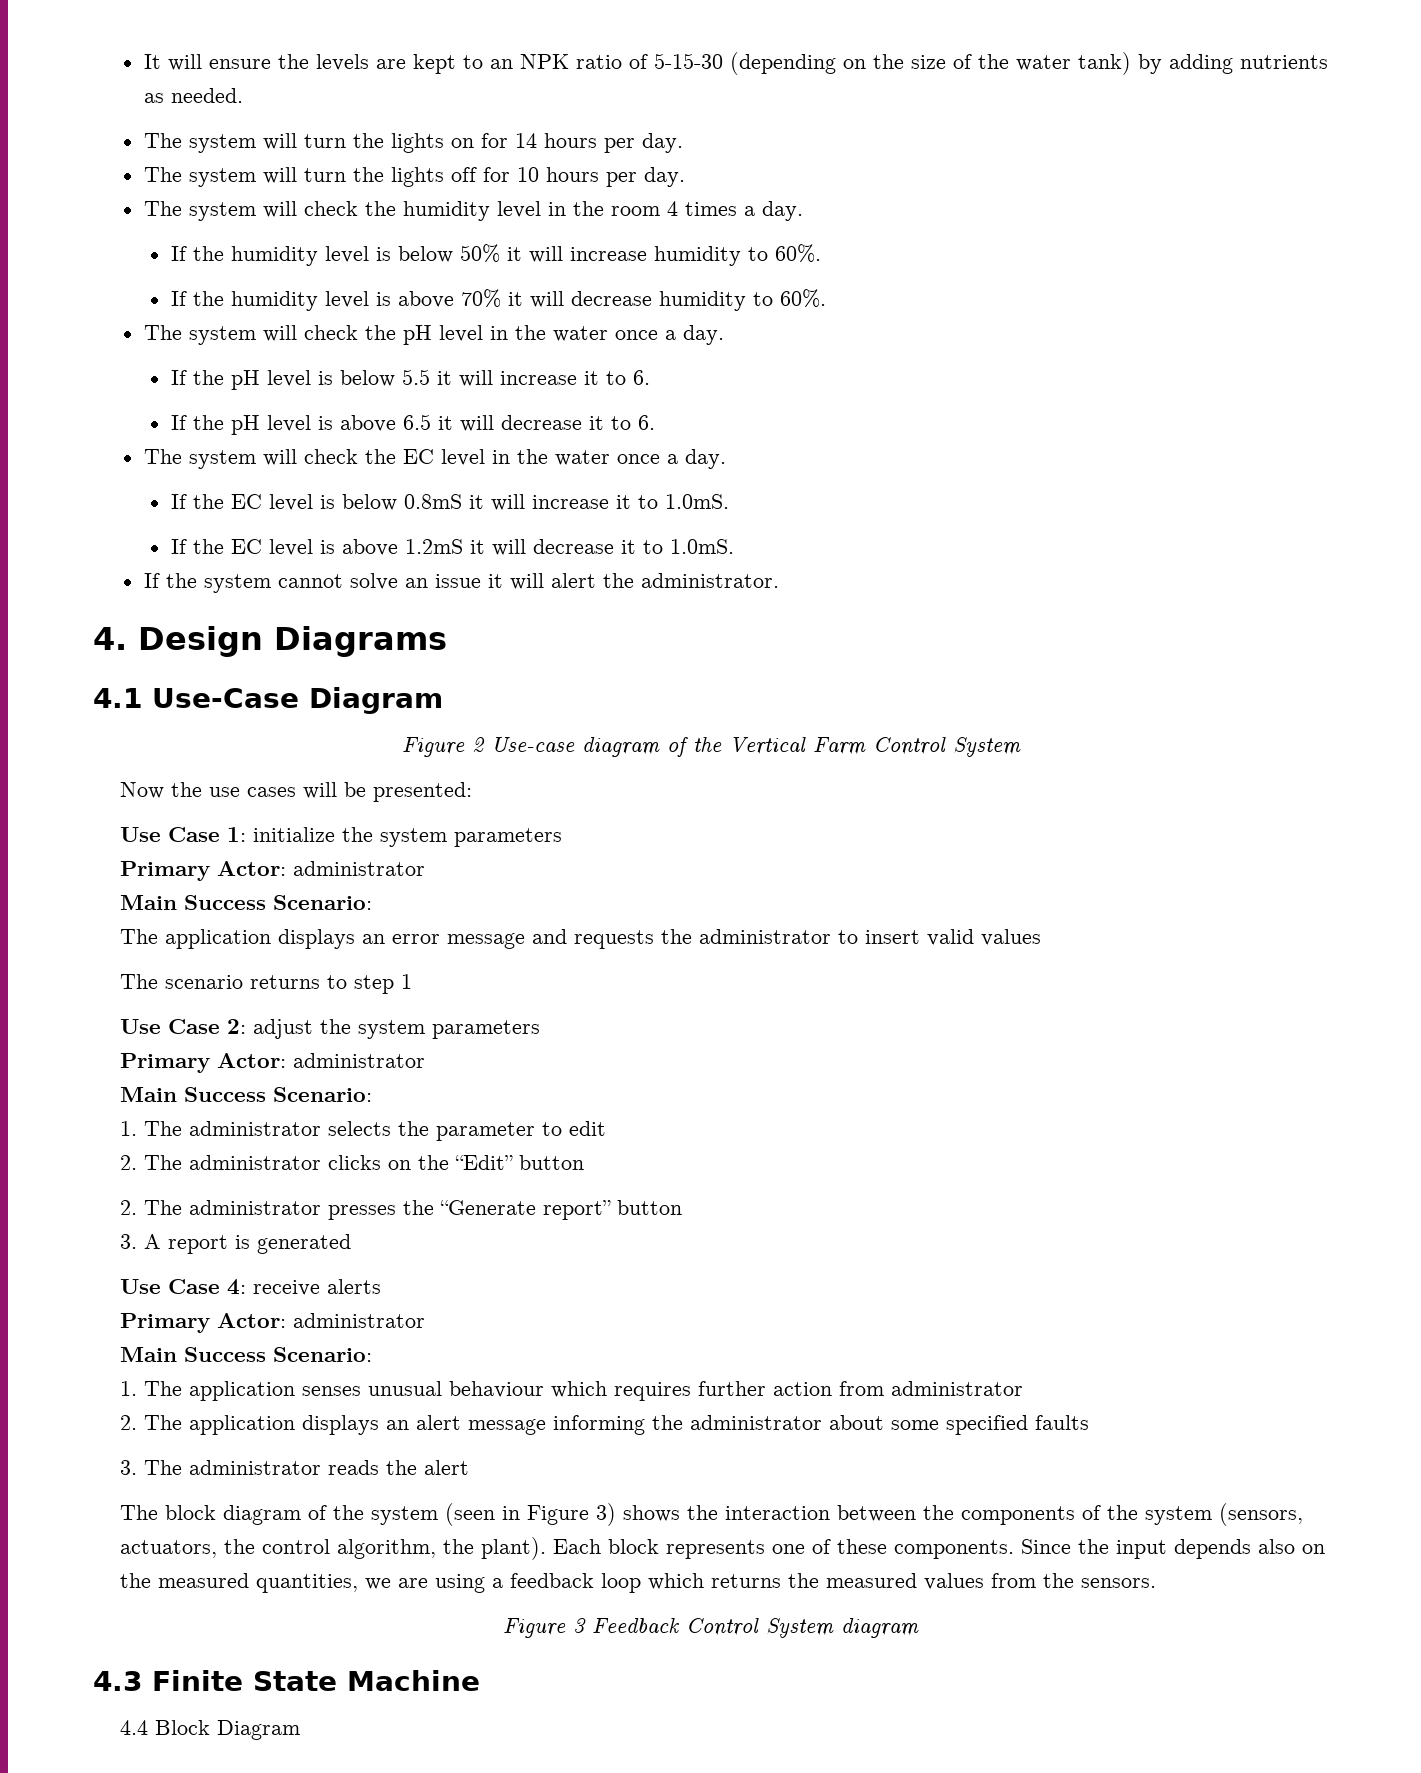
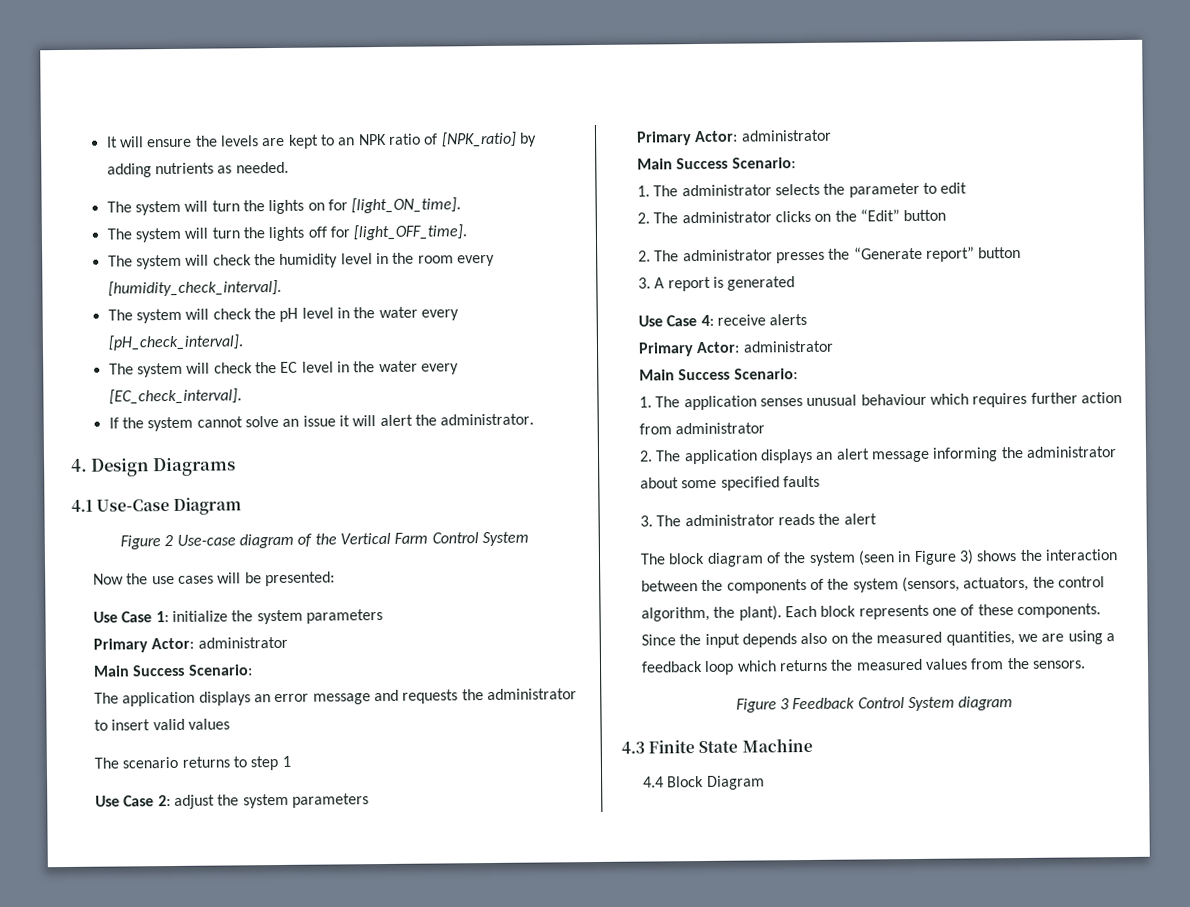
- It will ensure the levels are kept to an NPK ratio of 5-15-30 (depending on the size of the water tank) by adding nutrients as needed.
+ It will ensure the levels are kept to an NPK ratio of [NPK_ratio] by adding nutrients as needed.
- The system will turn the lights on for 14 hours per day.
+ The system will turn the lights on for [light_ON_time].
- The system will turn the lights off for 10 hours per day.
+ The system will turn the lights off for [light_OFF_time].
- The system will check the humidity level in the room 4 times a day.
- If the humidity level is below 50% it will increase humidity to 60%.
- If the humidity level is above 70% it will decrease humidity to 60%.
+ The system will check the humidity level in the room every [humidity_check_interval].
- The system will check the pH level in the water once a day.
- If the pH level is below 5.5 it will increase it to 6.
- If the pH level is above 6.5 it will decrease it to 6.
+ The system will check the pH level in the water every [pH_check_interval].
- The system will check the EC level in the water once a day.
- If the EC level is below 0.8mS it will increase it to 1.0mS.
- If the EC level is above 1.2mS it will decrease it to 1.0mS.
+ The system will check the EC level in the water every [EC_check_interval].

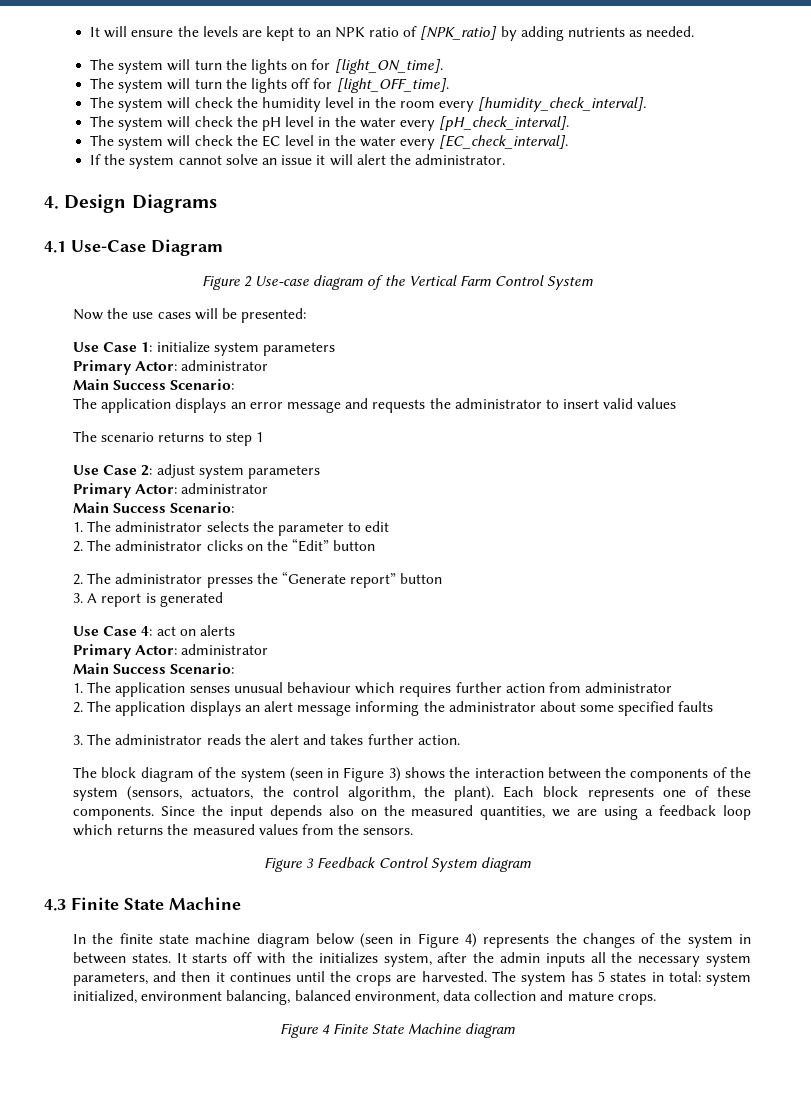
- Use Case 1: initialize the system parameters
+ Use Case 1: initialize system parameters
- Use Case 2: adjust the system parameters
+ Use Case 2: adjust system parameters
- Use Case 4: receive alerts
+ Use Case 4: act on alerts
- 3. The administrator reads the alert
+ 3. The administrator reads the alert and takes further action.
- 4.4 Block Diagram
+ In the finite state machine diagram below (seen in Figure 4) represents the changes of the system in between states. It starts off with the initializes system, after the admin inputs all the necessary system parameters, and then it continues until the crops are harvested. The system has 5 states in total: system initialized, environment balancing, balanced environment, data collection and mature crops.
+ Figure 4 Finite State Machine diagram

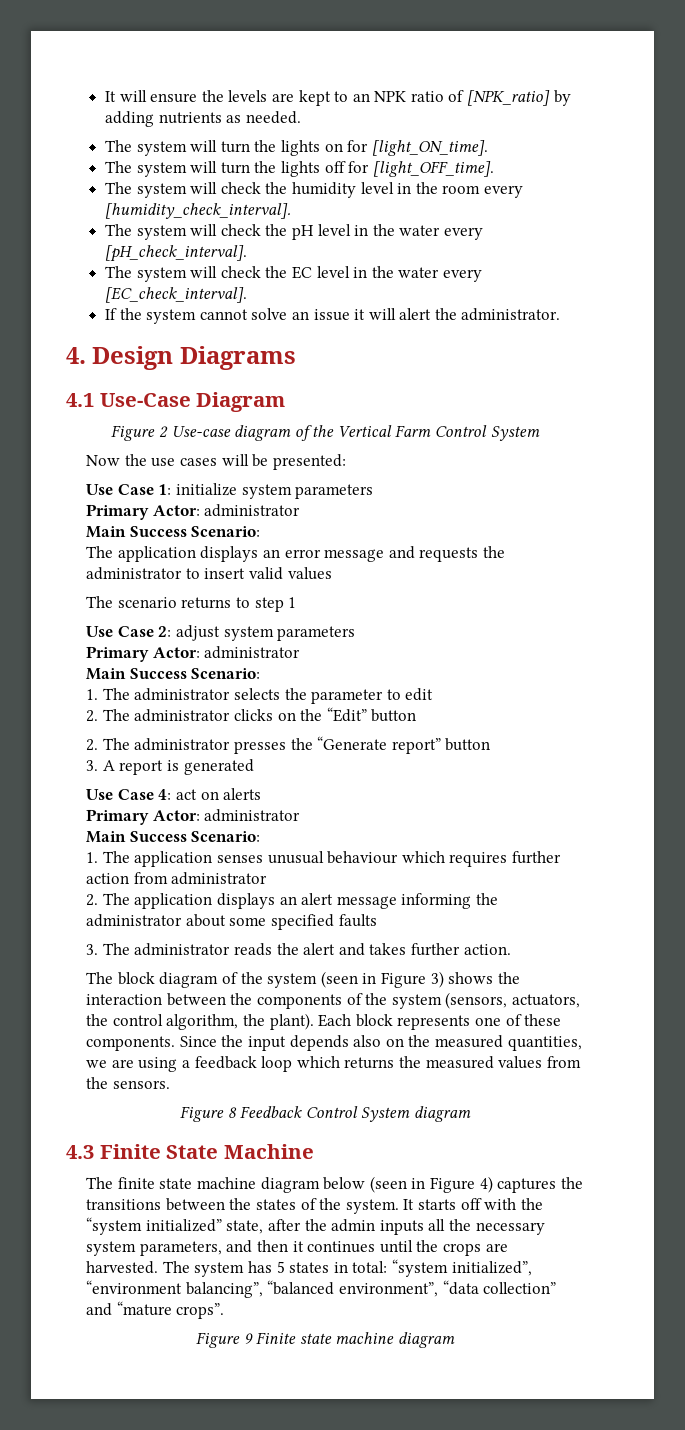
- Figure 3 Feedback Control System diagram
+ Figure 8 Feedback Control System diagram
- In the finite state machine diagram below (seen in Figure 4) represents the changes of the system in between states.
+ The finite state machine diagram below (seen in Figure 4) captures the transitions between the states of the system.
- It starts off with the initializes system, after the admin inputs all the necessary system parameters, and then it continues until the crops are harvested.
+ It starts off with the “system initialized” state, after the admin inputs all the necessary system parameters, and then it continues until the crops are harvested.
- The system has 5 states in total: system initialized, environment balancing, balanced environment, data collection and mature crops.
- Figure 4 Finite State Machine diagram
+ The system has 5 states in total: “system initialized”, “environment balancing”, “balanced environment”, “data collection” and “mature crops”.
+ Figure 9 Finite state machine diagram

